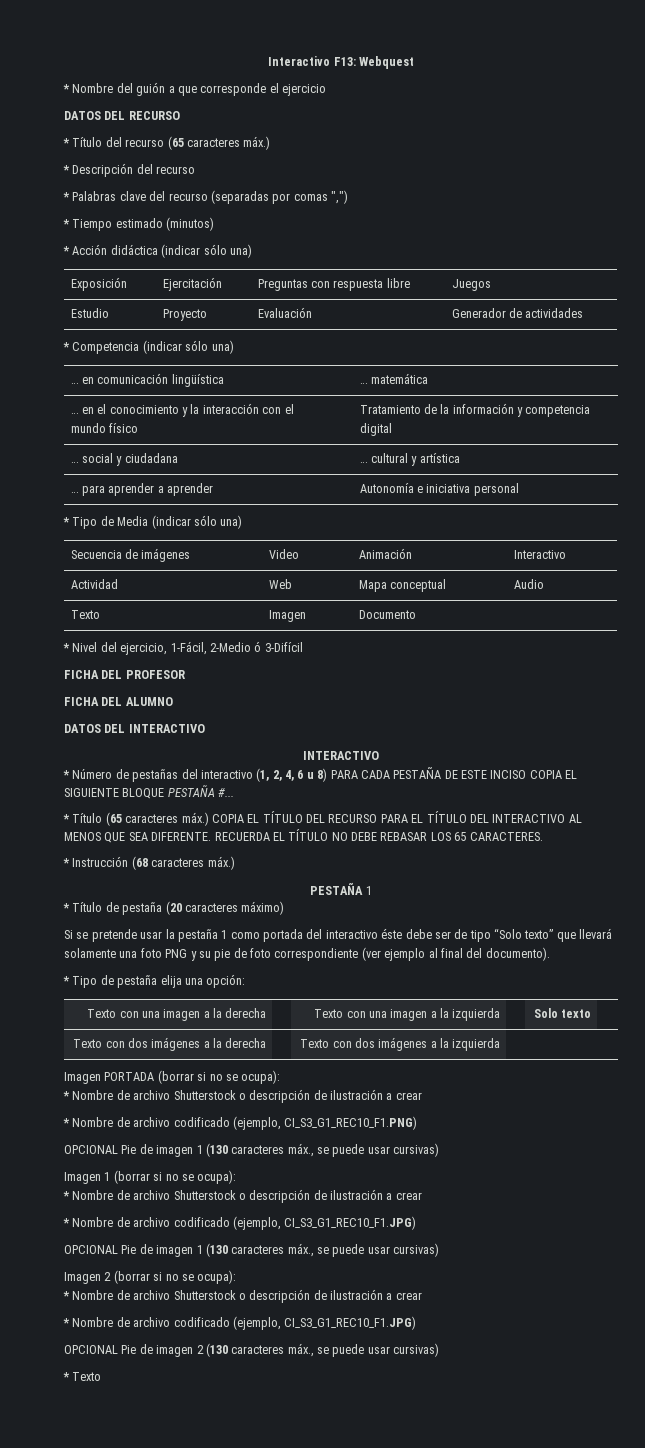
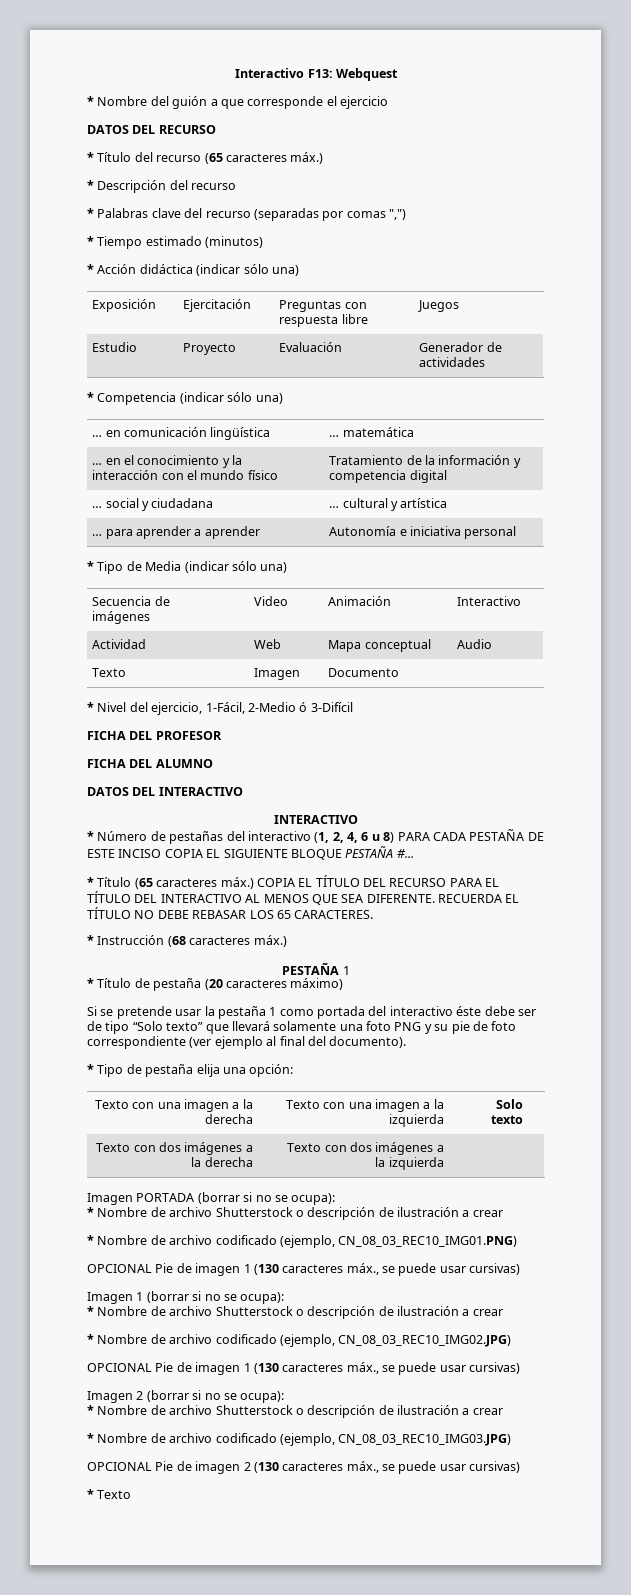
- * Nombre de archivo codificado (ejemplo, CI_S3_G1_REC10_F1.PNG)
+ * Nombre de archivo codificado (ejemplo, CN_08_03_REC10_IMG01.PNG)
  Imagen 1 (borrar si no se ocupa):
  * Nombre de archivo Shutterstock o descripción de ilustración a crear
- * Nombre de archivo codificado (ejemplo, CI_S3_G1_REC10_F1.JPG)
+ * Nombre de archivo codificado (ejemplo, CN_08_03_REC10_IMG02.JPG)
  Imagen 2 (borrar si no se ocupa):
  * Nombre de archivo Shutterstock o descripción de ilustración a crear
- * Nombre de archivo codificado (ejemplo, CI_S3_G1_REC10_F1.JPG)
+ * Nombre de archivo codificado (ejemplo, CN_08_03_REC10_IMG03.JPG)

